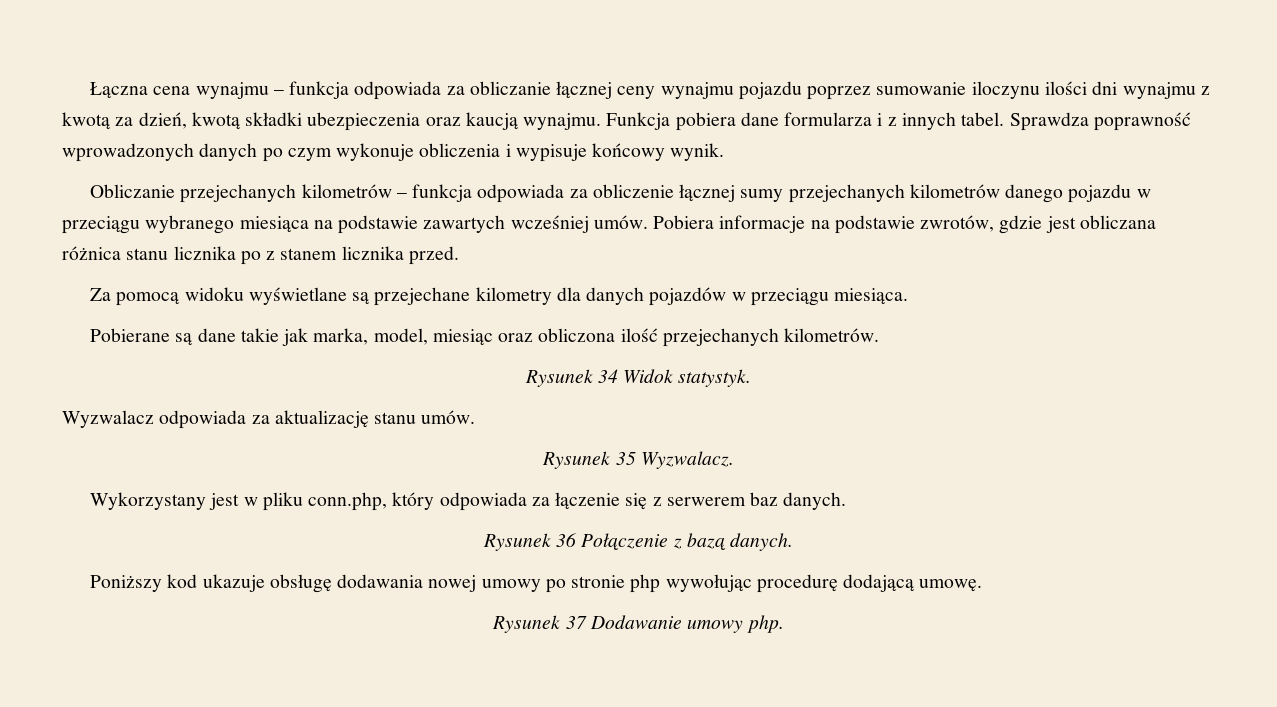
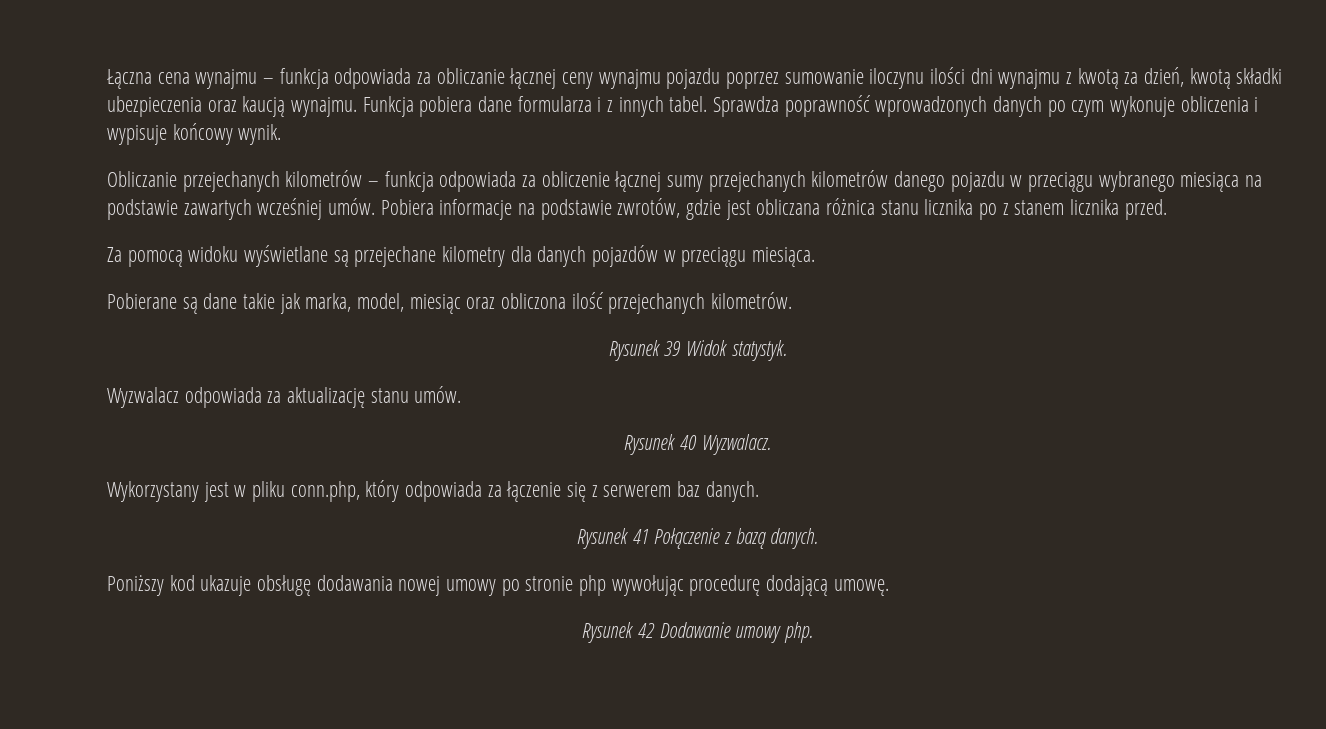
- Rysunek 34 Widok statystyk.
+ Rysunek 39 Widok statystyk.
- Rysunek 35 Wyzwalacz.
+ Rysunek 40 Wyzwalacz.
- Rysunek 36 Połączenie z bazą danych.
+ Rysunek 41 Połączenie z bazą danych.
- Rysunek 37 Dodawanie umowy php.
+ Rysunek 42 Dodawanie umowy php.

